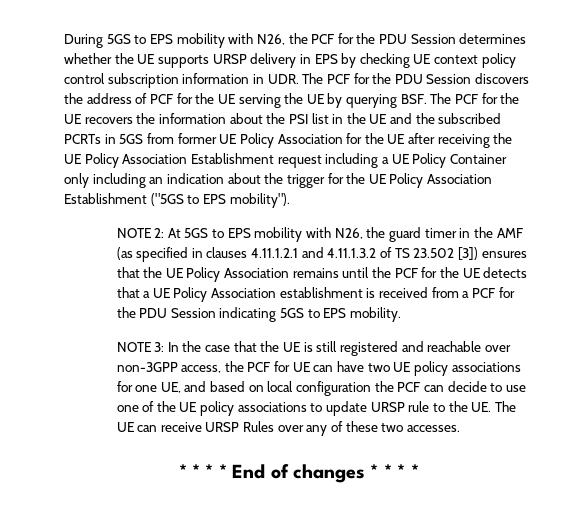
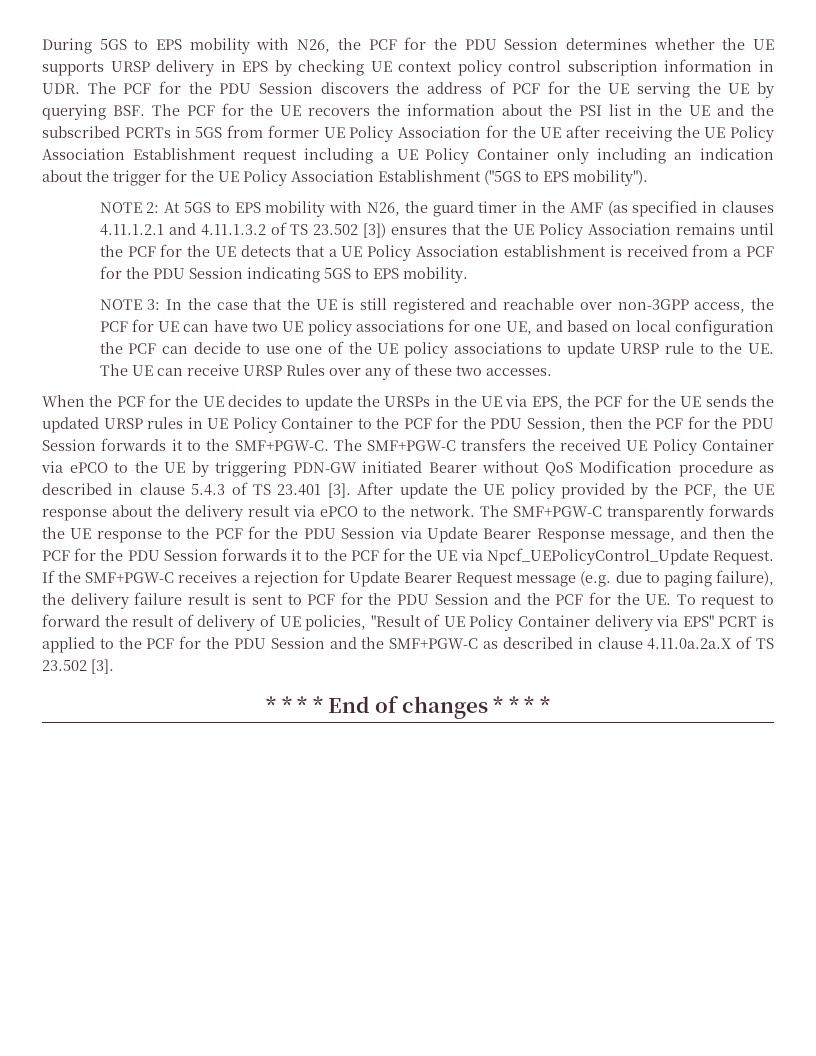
+ When the PCF for the UE decides to update the URSPs in the UE via EPS, the PCF for the UE sends the updated URSP rules in UE Policy Container to the PCF for the PDU Session, then the PCF for the PDU Session forwards it to the SMF+PGW-C. The SMF+PGW-C transfers the received UE Policy Container via ePCO to the UE by triggering PDN-GW initiated Bearer without QoS Modification procedure as described in clause 5.4.3 of TS 23.401 [3]. After update the UE policy provided by the PCF, the UE response about the delivery result via ePCO to the network. The SMF+PGW-C transparently forwards the UE response to the PCF for the PDU Session via Update Bearer Response message, and then the PCF for the PDU Session forwards it to the PCF for the UE via Npcf_UEPolicyControl_Update Request. If the SMF+PGW-C receives a rejection for Update Bearer Request message (e.g. due to paging failure), the delivery failure result is sent to PCF for the PDU Session and the PCF for the UE. To request to forward the result of delivery of UE policies, "Result of UE Policy Container delivery via EPS" PCRT is applied to the PCF for the PDU Session and the SMF+PGW-C as described in clause 4.11.0a.2a.X of TS 23.502 [3].

